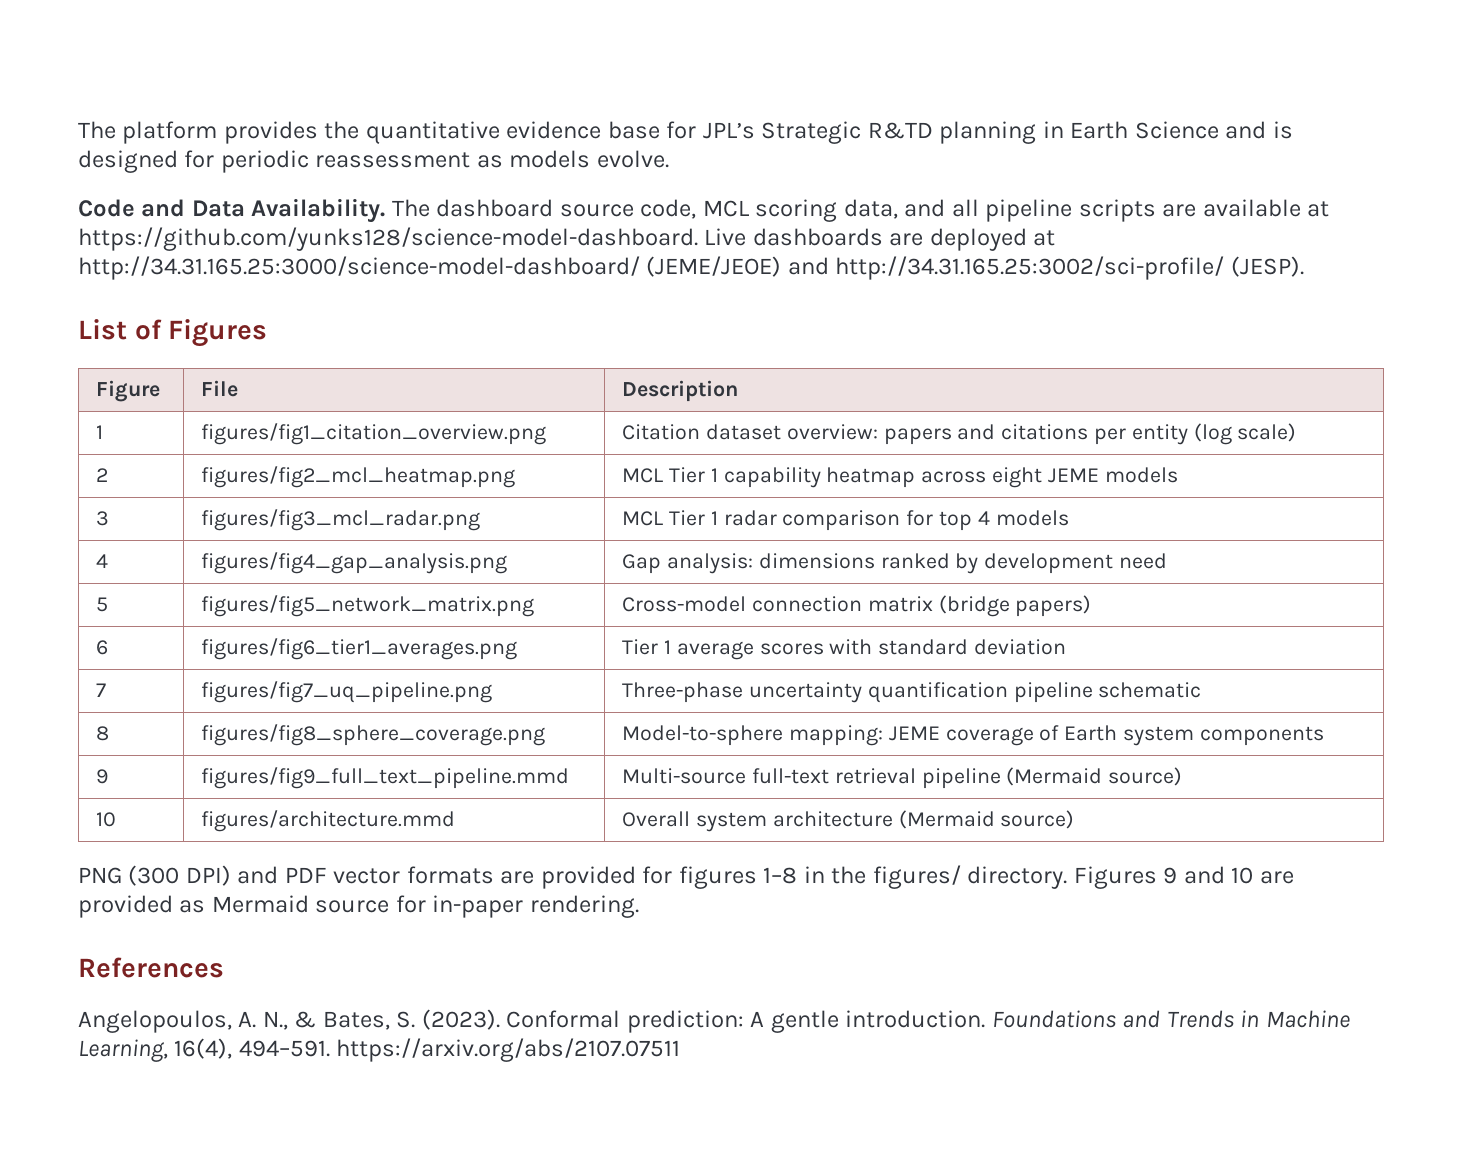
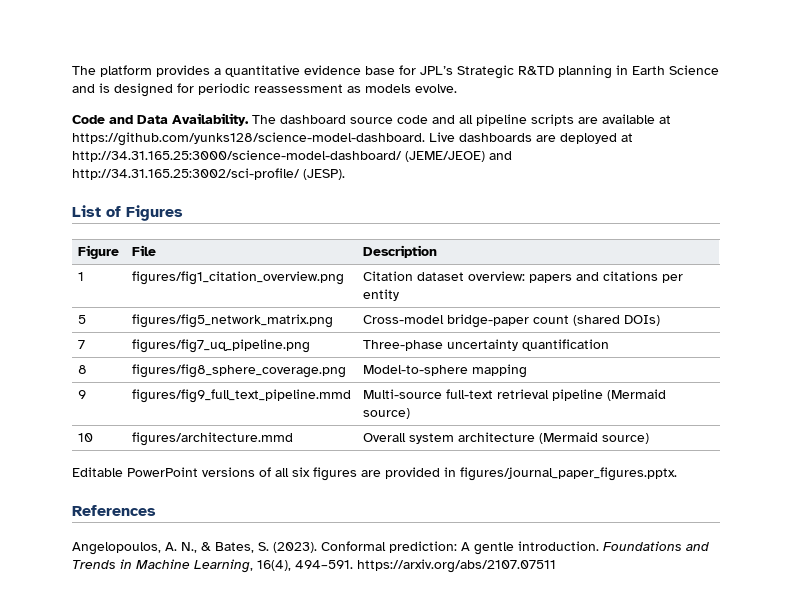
- The platform provides the quantitative evidence base for JPL’s Strategic R&TD planning in Earth Science and is designed for periodic reassessment as models evolve.
+ The platform provides a quantitative evidence base for JPL’s Strategic R&TD planning in Earth Science and is designed for periodic reassessment as models evolve.
- The dashboard source code, MCL scoring data, and all pipeline scripts are available at https://github.com/yunks128/science-model-dashboard. Live dashboards are deployed at http://34.31.165.25:3000/science-model-dashboard/ (JEME/JEOE) and http://34.31.165.25:3002/sci-profile/ (JESP).
+ The dashboard source code and all pipeline scripts are available at https://github.com/yunks128/science-model-dashboard. Live dashboards are deployed at http://34.31.165.25:3000/science-model-dashboard/ (JEME/JEOE) and http://34.31.165.25:3002/sci-profile/ (JESP).
- 1 | figures/fig1_citation_overview.png | Citation dataset overview: papers and citations per entity (log scale)
- 2 | figures/fig2_mcl_heatmap.png | MCL Tier 1 capability heatmap across eight JEME models
- 3 | figures/fig3_mcl_radar.png | MCL Tier 1 radar comparison for top 4 models
- 4 | figures/fig4_gap_analysis.png | Gap analysis: dimensions ranked by development need
- 5 | figures/fig5_network_matrix.png | Cross-model connection matrix (bridge papers)
- 6 | figures/fig6_tier1_averages.png | Tier 1 average scores with standard deviation
+ 1 | figures/fig1_citation_overview.png | Citation dataset overview: papers and citations per entity
+ 5 | figures/fig5_network_matrix.png | Cross-model bridge-paper count (shared DOIs)
- 7 | figures/fig7_uq_pipeline.png | Three-phase uncertainty quantification pipeline schematic
+ 7 | figures/fig7_uq_pipeline.png | Three-phase uncertainty quantification
- 8 | figures/fig8_sphere_coverage.png | Model-to-sphere mapping: JEME coverage of Earth system components
+ 8 | figures/fig8_sphere_coverage.png | Model-to-sphere mapping
- PNG (300 DPI) and PDF vector formats are provided for figures 1–8 in the figures/ directory. Figures 9 and 10 are provided as Mermaid source for in-paper rendering.
+ Editable PowerPoint versions of all six figures are provided in figures/journal_paper_figures.pptx.

